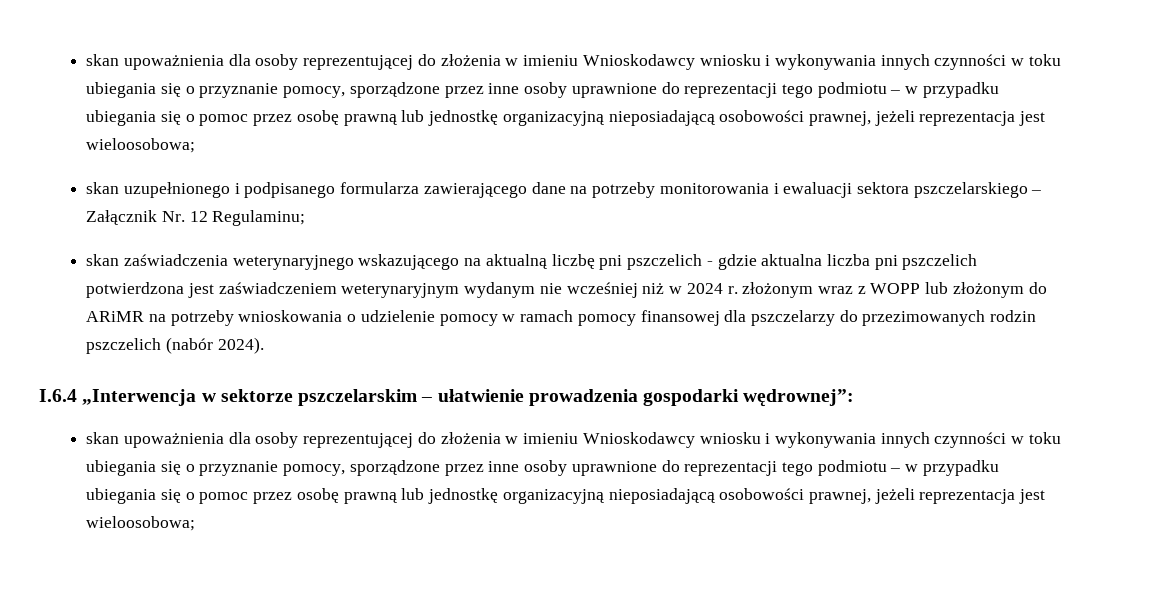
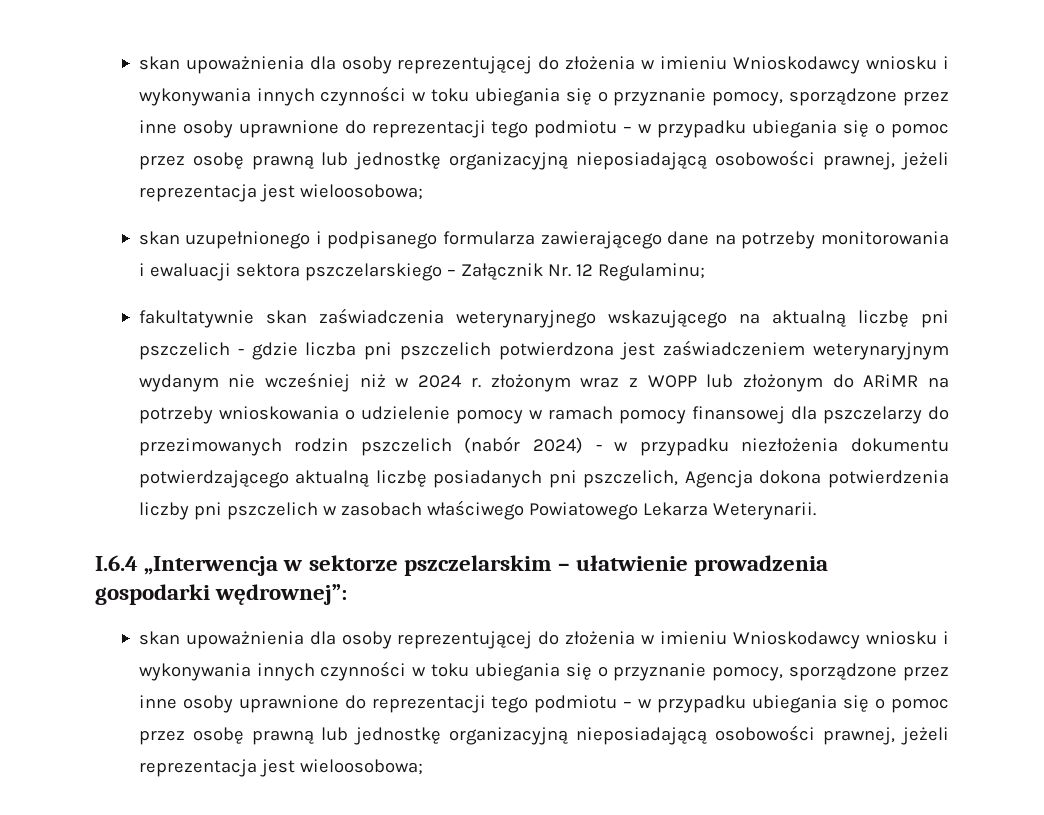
- skan zaświadczenia weterynaryjnego wskazującego na aktualną liczbę pni pszczelich - gdzie aktualna liczba pni pszczelich potwierdzona jest zaświadczeniem weterynaryjnym wydanym nie wcześniej niż w 2024 r. złożonym wraz z WOPP lub złożonym do ARiMR na potrzeby wnioskowania o udzielenie pomocy w ramach pomocy finansowej dla pszczelarzy do przezimowanych rodzin pszczelich (nabór 2024).
+ fakultatywnie skan zaświadczenia weterynaryjnego wskazującego na aktualną liczbę pni pszczelich - gdzie liczba pni pszczelich potwierdzona jest zaświadczeniem weterynaryjnym wydanym nie wcześniej niż w 2024 r. złożonym wraz z WOPP lub złożonym do ARiMR na potrzeby wnioskowania o udzielenie pomocy w ramach pomocy finansowej dla pszczelarzy do przezimowanych rodzin pszczelich (nabór 2024) - w przypadku niezłożenia dokumentu potwierdzającego aktualną liczbę posiadanych pni pszczelich, Agencja dokona potwierdzenia liczby pni pszczelich w zasobach właściwego Powiatowego Lekarza Weterynarii.

